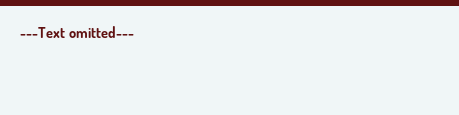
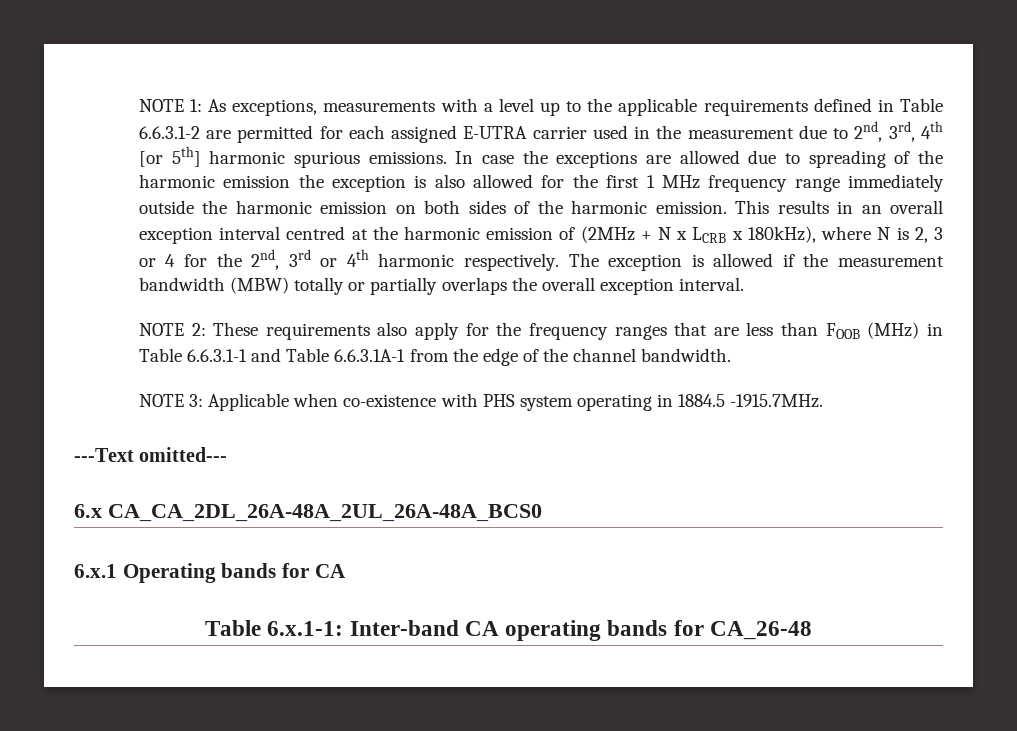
+ NOTE 1: As exceptions, measurements with a level up to the applicable requirements defined in Table 6.6.3.1-2 are permitted for each assigned E-UTRA carrier used in the measurement due to 2nd, 3rd, 4th [or 5th] harmonic spurious emissions. In case the exceptions are allowed due to spreading of the harmonic emission the exception is also allowed for the first 1 MHz frequency range immediately outside the harmonic emission on both sides of the harmonic emission. This results in an overall exception interval centred at the harmonic emission of (2MHz + N x LCRB x 180kHz), where N is 2, 3 or 4 for the 2nd, 3rd or 4th harmonic respectively. The exception is allowed if the measurement bandwidth (MBW) totally or partially overlaps the overall exception interval.
+ NOTE 2: These requirements also apply for the frequency ranges that are less than FOOB (MHz) in Table 6.6.3.1-1 and Table 6.6.3.1A-1 from the edge of the channel bandwidth.
+ NOTE 3: Applicable when co-existence with PHS system operating in 1884.5 -1915.7MHz.
  ---Text omitted---
+ 6.x CA_CA_2DL_26A-48A_2UL_26A-48A_BCS0
+ 6.x.1 Operating bands for CA
+ Table 6.x.1-1: Inter-band CA operating bands for CA_26-48

